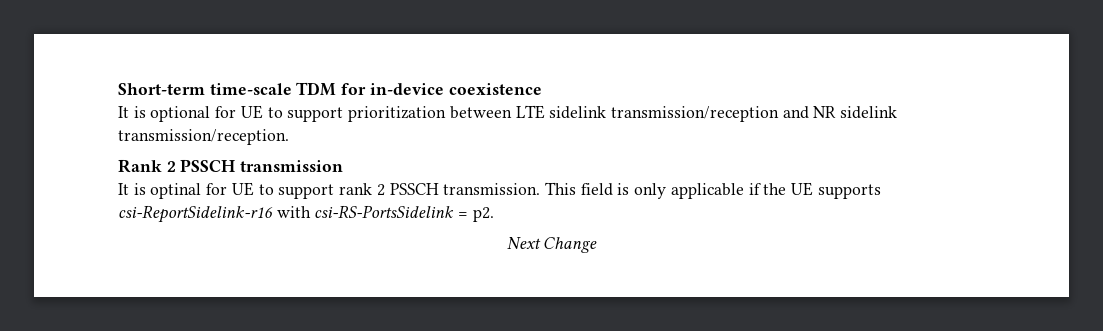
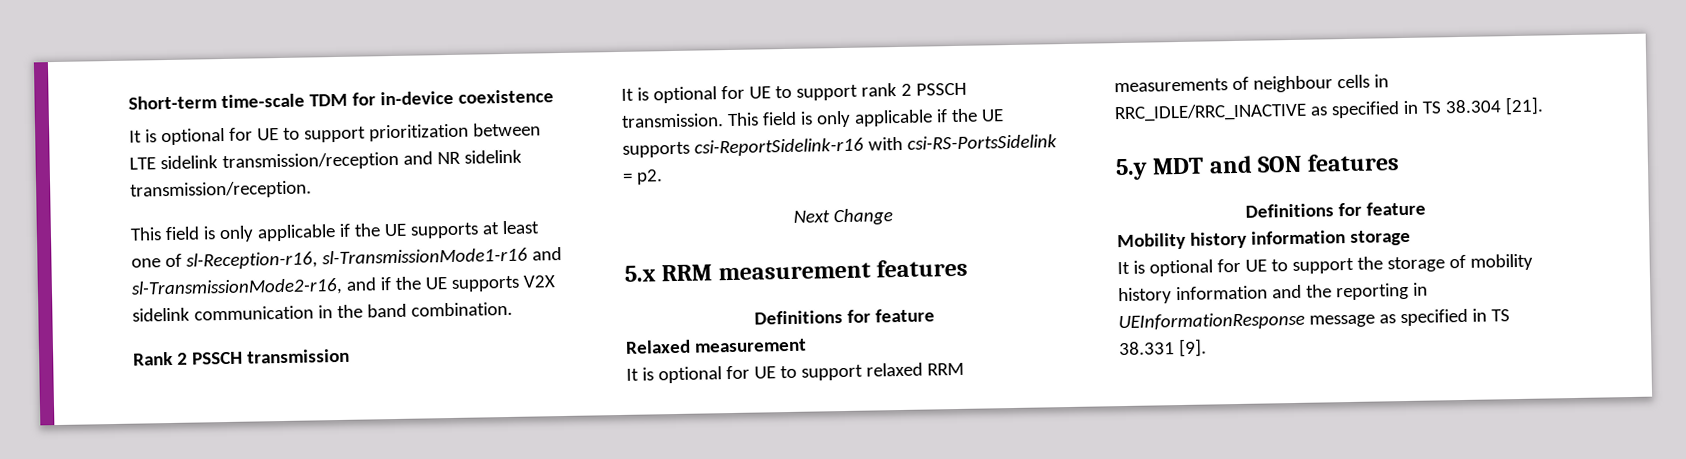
+ This field is only applicable if the UE supports at least one of sl-Reception-r16, sl-TransmissionMode1-r16 and sl-TransmissionMode2-r16, and if the UE supports V2X sidelink communication in the band combination.
- It is optinal for UE to support rank 2 PSSCH transmission.
+ It is optional for UE to support rank 2 PSSCH transmission.
+ 5.x RRM measurement features
+ Definitions for feature
+ Relaxed measurement
+ It is optional for UE to support relaxed RRM measurements of neighbour cells in RRC_IDLE/RRC_INACTIVE as specified in TS 38.304 [21].
+ 5.y MDT and SON features
+ Definitions for feature
+ Mobility history information storage
+ It is optional for UE to support the storage of mobility history information and the reporting in UEInformationResponse message as specified in TS 38.331 [9].

